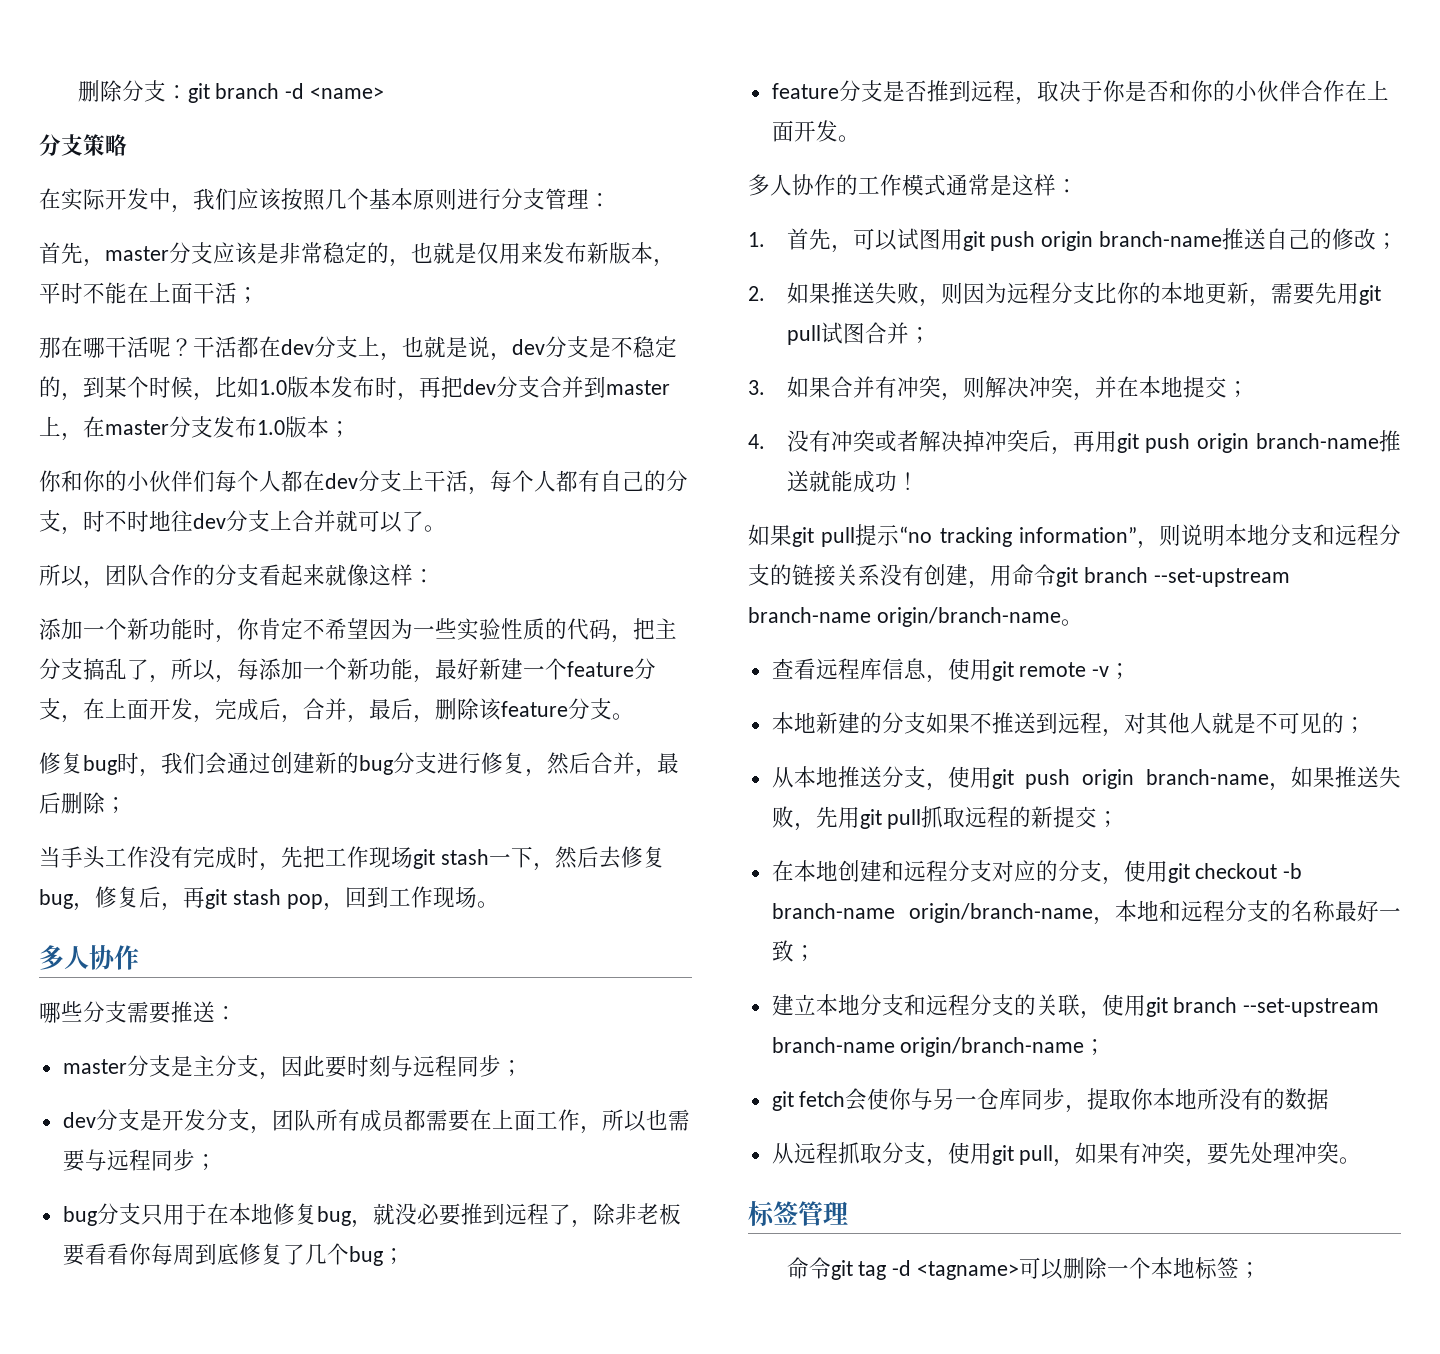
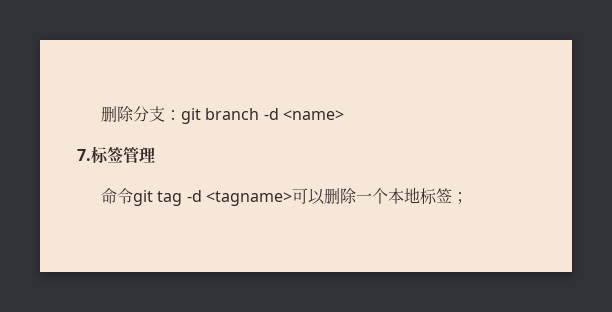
- 分支策略
- 在实际开发中，我们应该按照几个基本原则进行分支管理：
- 首先，master分支应该是非常稳定的，也就是仅用来发布新版本，平时不能在上面干活；
- 那在哪干活呢？干活都在dev分支上，也就是说，dev分支是不稳定的，到某个时候，比如1.0版本发布时，再把dev分支合并到master上，在master分支发布1.0版本；
- 你和你的小伙伴们每个人都在dev分支上干活，每个人都有自己的分支，时不时地往dev分支上合并就可以了。
- 所以，团队合作的分支看起来就像这样：
- 添加一个新功能时，你肯定不希望因为一些实验性质的代码，把主分支搞乱了，所以，每添加一个新功能，最好新建一个feature分支，在上面开发，完成后，合并，最后，删除该feature分支。
- 修复bug时，我们会通过创建新的bug分支进行修复，然后合并，最后删除；
- 当手头工作没有完成时，先把工作现场git stash一下，然后去修复bug，修复后，再git stash pop，回到工作现场。
- 多人协作
- 哪些分支需要推送：
- master分支是主分支，因此要时刻与远程同步；
- dev分支是开发分支，团队所有成员都需要在上面工作，所以也需要与远程同步；
- bug分支只用于在本地修复bug，就没必要推到远程了，除非老板要看看你每周到底修复了几个bug；
- feature分支是否推到远程，取决于你是否和你的小伙伴合作在上面开发。
- 多人协作的工作模式通常是这样：
- 1.首先，可以试图用git push origin branch-name推送自己的修改；
- 2.如果推送失败，则因为远程分支比你的本地更新，需要先用git pull试图合并；
- 3.如果合并有冲突，则解决冲突，并在本地提交；
- 4.没有冲突或者解决掉冲突后，再用git push origin branch-name推送就能成功！
- 如果git pull提示“no tracking information”，则说明本地分支和远程分支的链接关系没有创建，用命令git branch --set-upstream branch-name origin/branch-name。
- 查看远程库信息，使用git remote -v；
- 本地新建的分支如果不推送到远程，对其他人就是不可见的；
- 从本地推送分支，使用git push origin branch-name，如果推送失败，先用git pull抓取远程的新提交；
- 在本地创建和远程分支对应的分支，使用git checkout -b branch-name origin/branch-name，本地和远程分支的名称最好一致；
- 建立本地分支和远程分支的关联，使用git branch --set-upstream branch-name origin/branch-name；
- git fetch会使你与另一仓库同步，提取你本地所没有的数据
- 从远程抓取分支，使用git pull，如果有冲突，要先处理冲突。
- 标签管理
+ 7.标签管理

